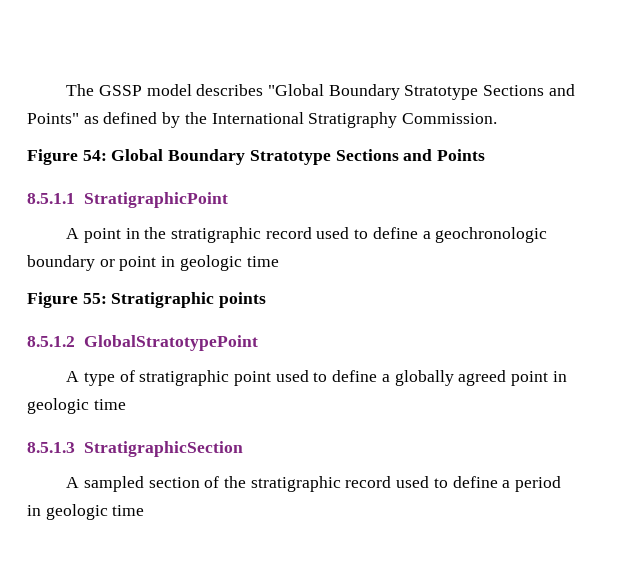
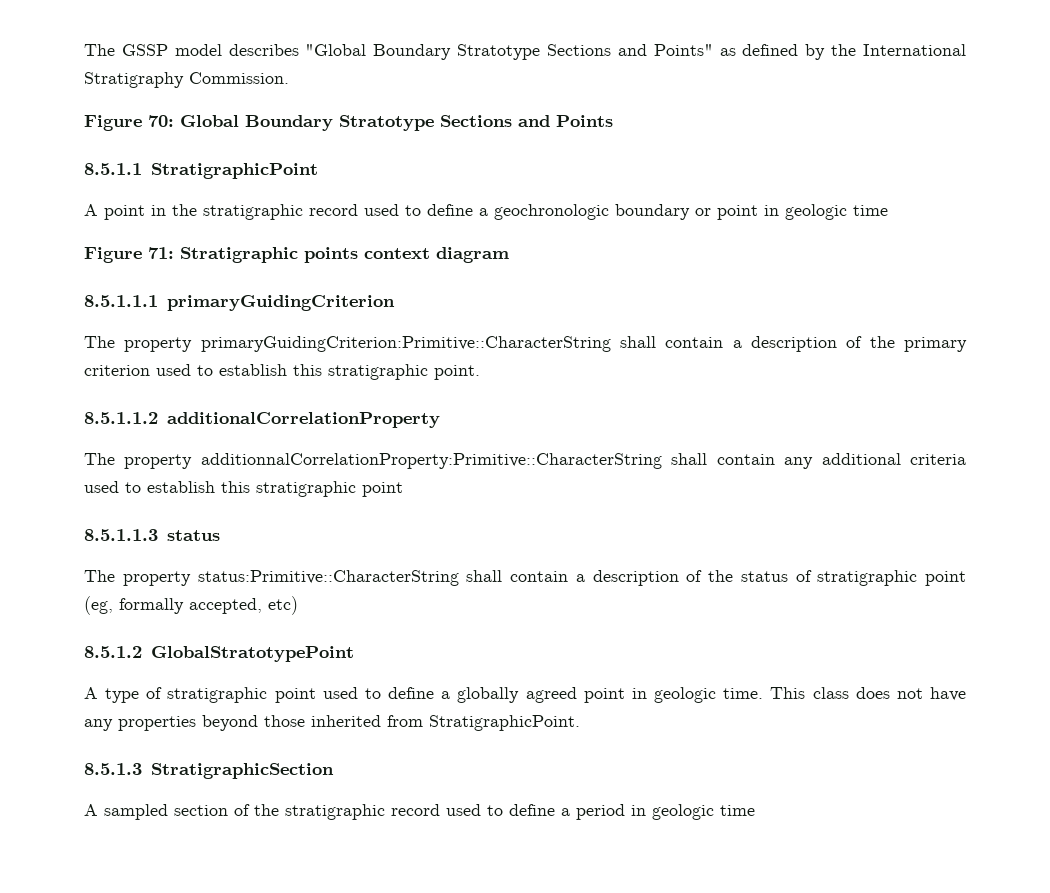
- Figure 54: Global Boundary Stratotype Sections and Points
+ Figure 70: Global Boundary Stratotype Sections and Points
- Figure 55: Stratigraphic points
+ Figure 71: Stratigraphic points context diagram
+ 8.5.1.1.1 primaryGuidingCriterion
+ The property primaryGuidingCriterion:Primitive::CharacterString shall contain a description of the primary criterion used to establish this stratigraphic point.
+ 8.5.1.1.2 additionalCorrelationProperty
+ The property additionnalCorrelationProperty:Primitive::CharacterString shall contain any additional criteria used to establish this stratigraphic point
+ 8.5.1.1.3 status
+ The property status:Primitive::CharacterString shall contain a description of the status of stratigraphic point (eg, formally accepted, etc)
- A type of stratigraphic point used to define a globally agreed point in geologic time
+ A type of stratigraphic point used to define a globally agreed point in geologic time. This class does not have any properties beyond those inherited from StratigraphicPoint.

